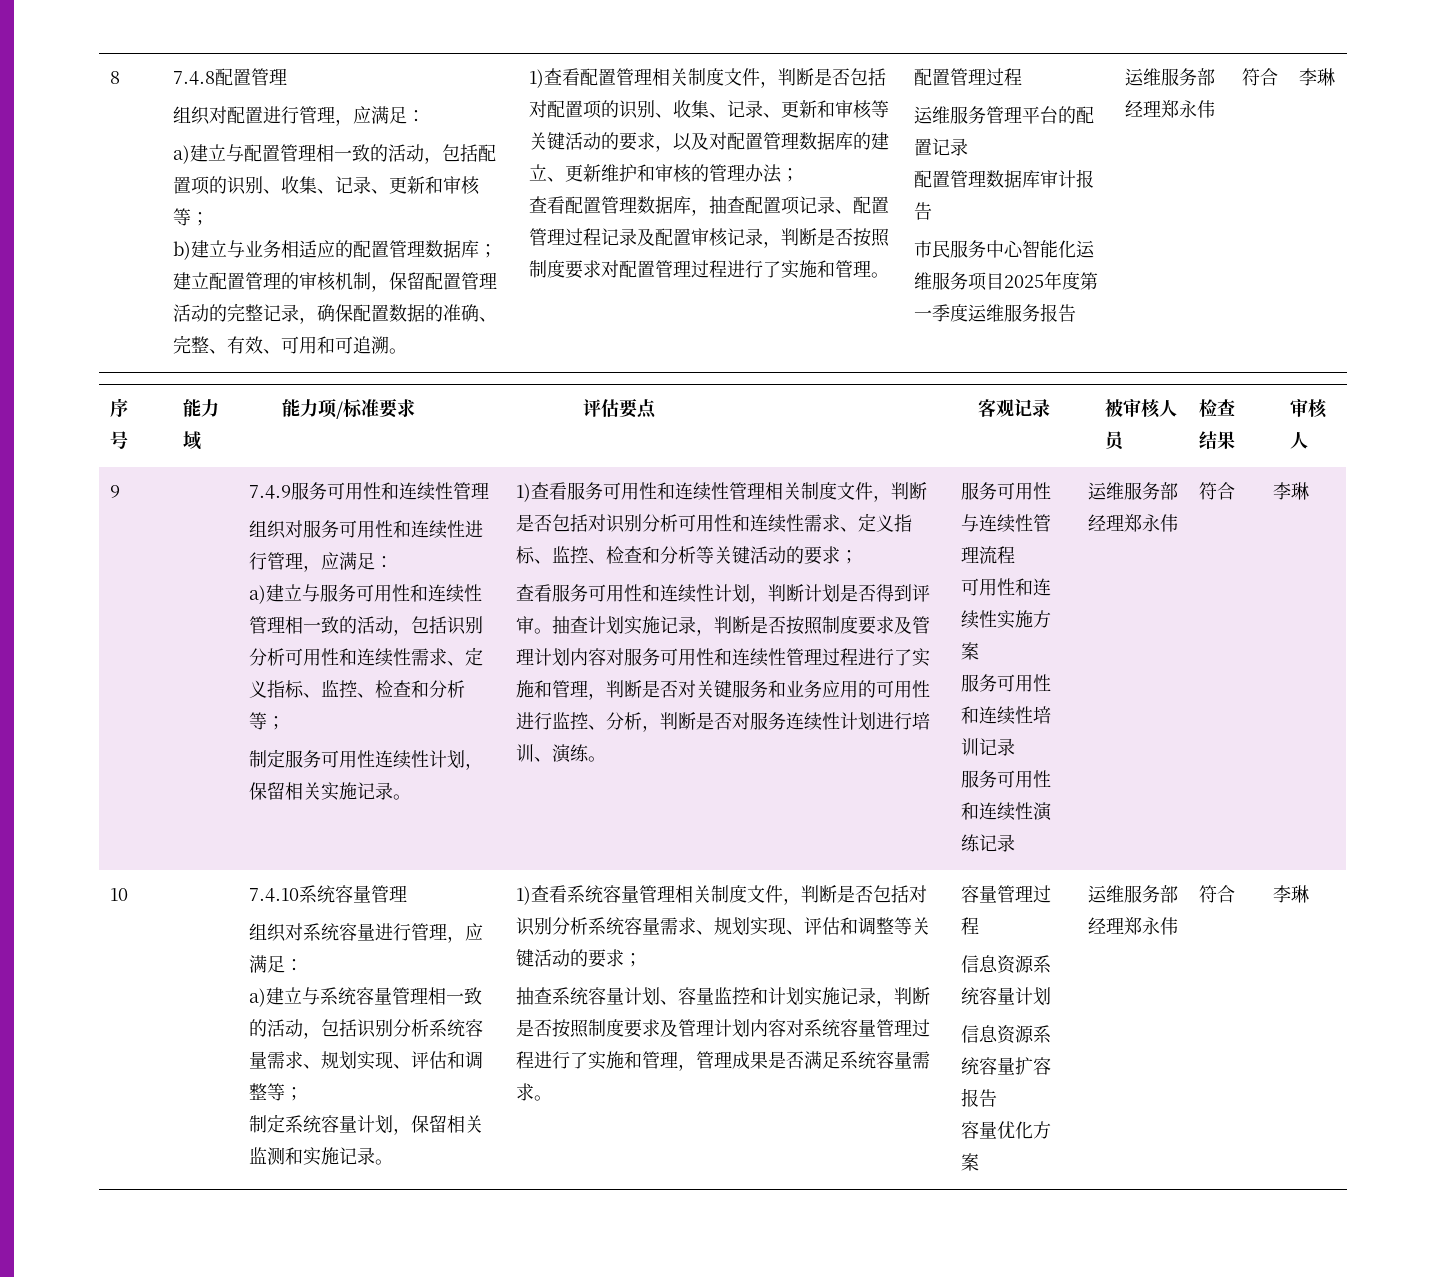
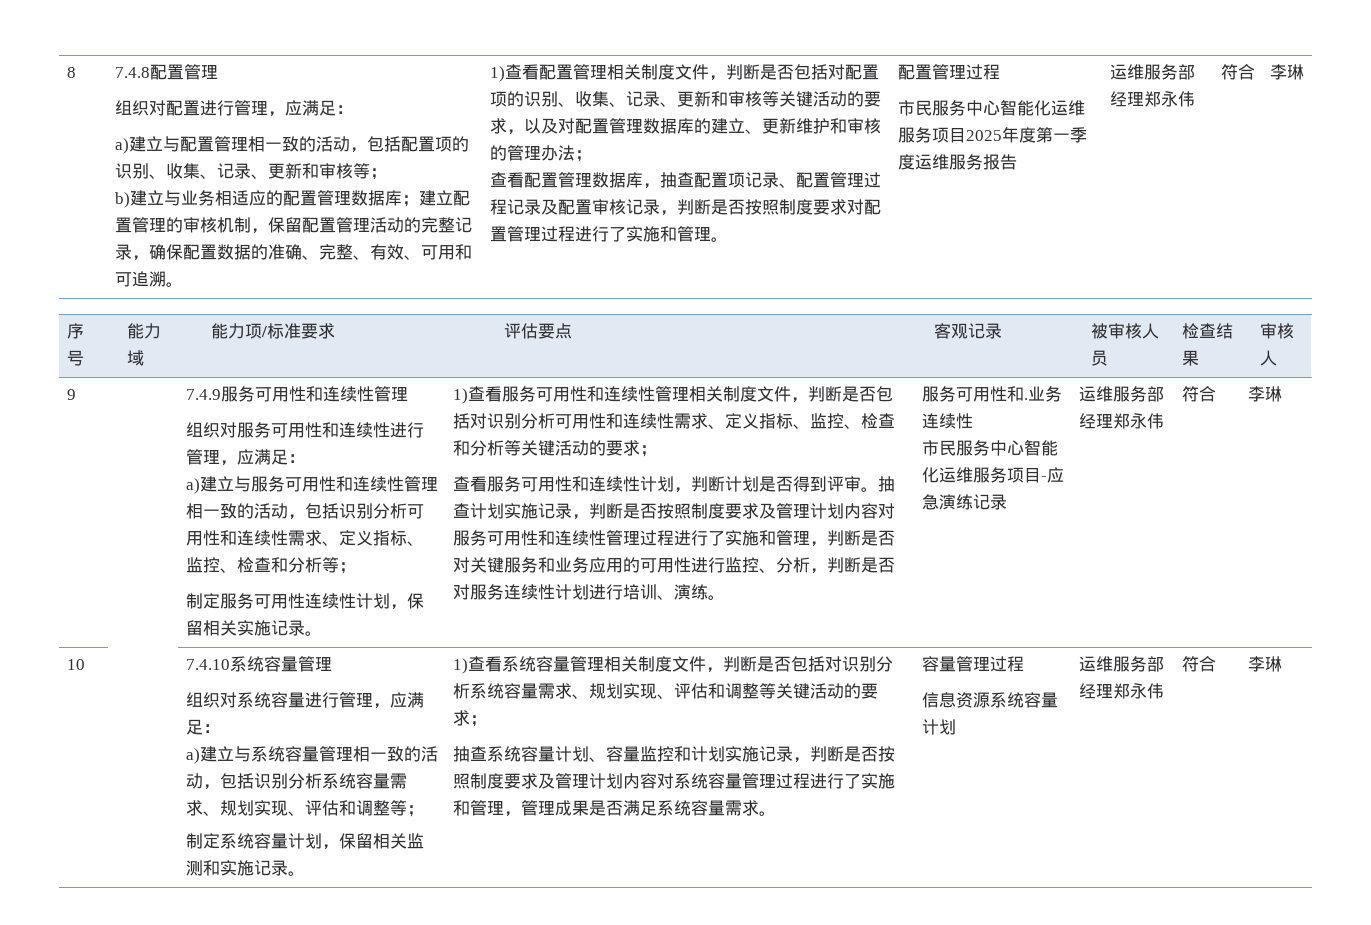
- 运维服务管理平台的配置记录
- 配置管理数据库审计报告
- 服务可用性与连续性管理流程
- 可用性和连续性实施方案
- 服务可用性和连续性培训记录
- 服务可用性和连续性演练记录
+ 服务可用性和.业务连续性
+ 市民服务中心智能化运维服务项目-应急演练记录
- 信息资源系统容量扩容报告
- 容量优化方案

